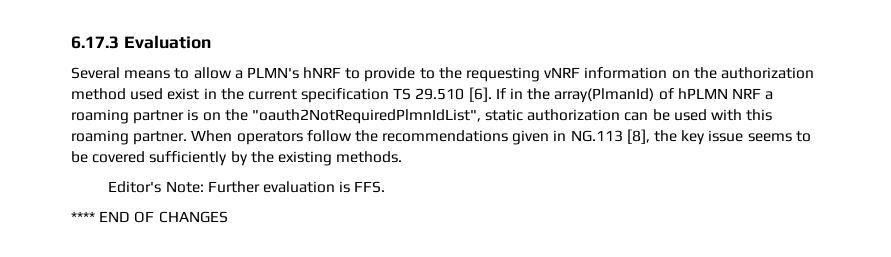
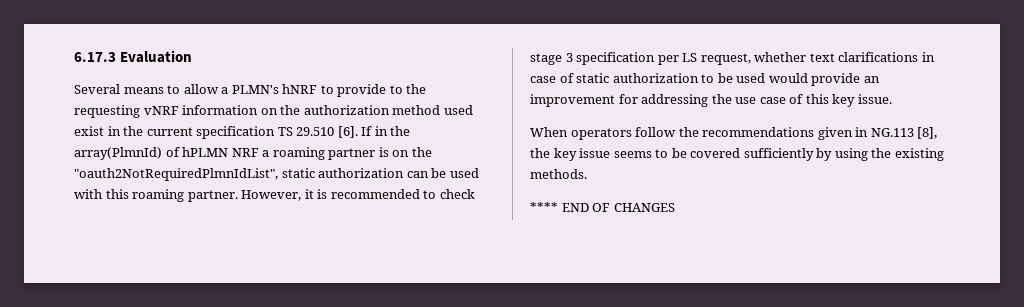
- If in the array(PlmanId) of hPLMN NRF a roaming partner is on the "oauth2NotRequiredPlmnIdList", static authorization can be used with this roaming partner. When operators follow the recommendations given in NG.113 [8], the key issue seems to be covered sufficiently by the existing methods.
+ If in the array(PlmnId) of hPLMN NRF a roaming partner is on the "oauth2NotRequiredPlmnIdList", static authorization can be used with this roaming partner. However, it is recommended to check stage 3 specification per LS request, whether text clarifications in case of static authorization to be used would provide an improvement for addressing the use case of this key issue.
+ When operators follow the recommendations given in NG.113 [8], the key issue seems to be covered sufficiently by using the existing methods.
- Editor's Note: Further evaluation is FFS.

